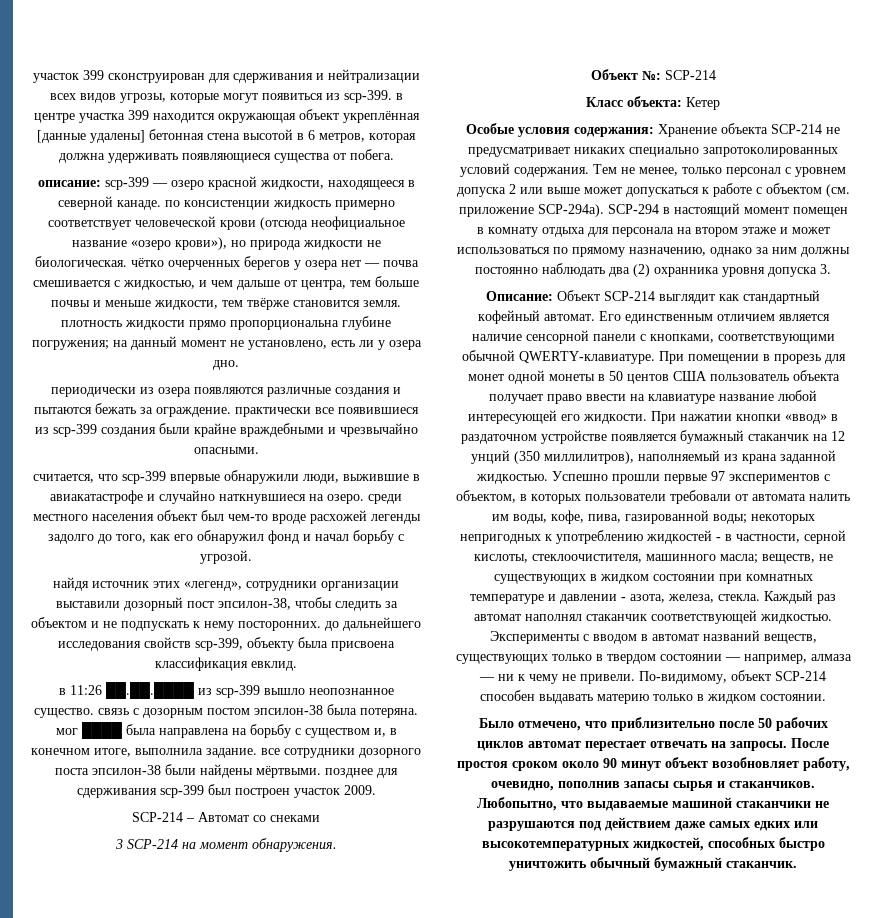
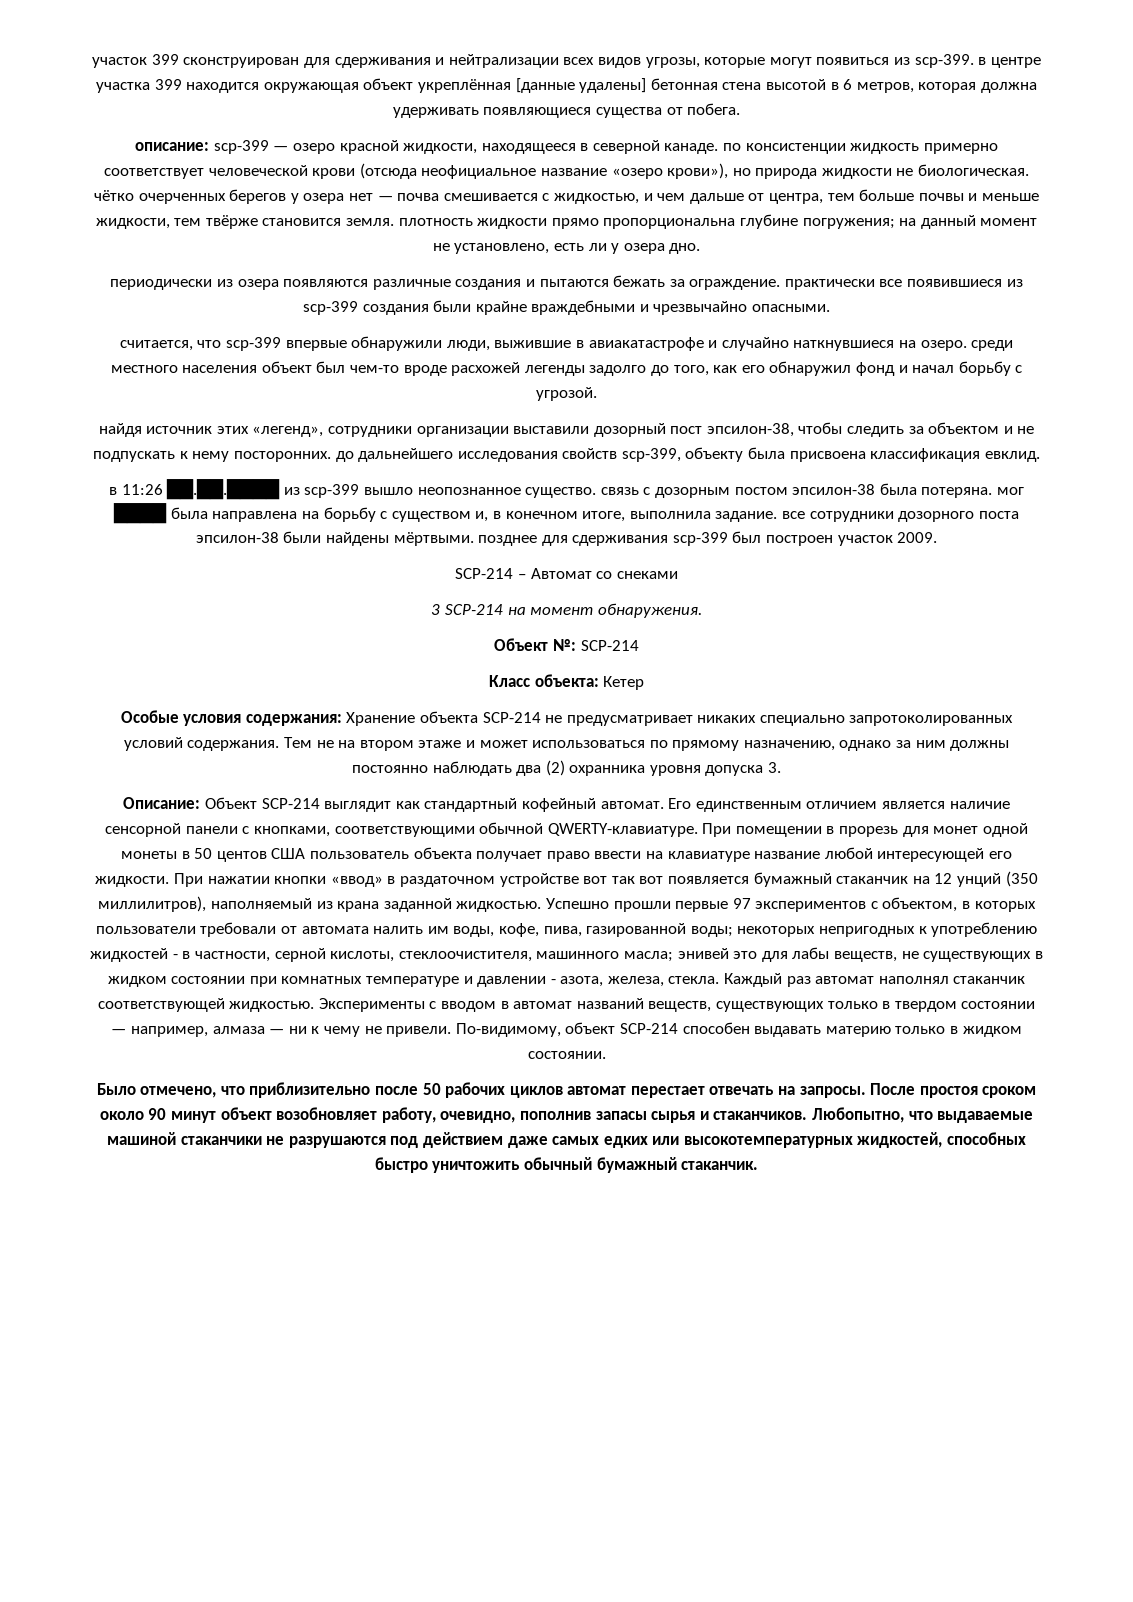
- Тем не менее, только персонал с уровнем допуска 2 или выше может допускаться к работе с объектом (см. приложение SCP-294a). SCP-294 в настоящий момент помещен в комнату отдыха для персонала на втором этаже и может использоваться по прямому назначению, однако за ним должны постоянно наблюдать два (2) охранника уровня допуска 3.
+ Тем не на втором этаже и может использоваться по прямому назначению, однако за ним должны постоянно наблюдать два (2) охранника уровня допуска 3.
- При нажатии кнопки «ввод» в раздаточном устройстве появляется бумажный стаканчик на 12 унций (350 миллилитров), наполняемый из крана заданной жидкостью.
+ При нажатии кнопки «ввод» в раздаточном устройстве вот так вот появляется бумажный стаканчик на 12 унций (350 миллилитров), наполняемый из крана заданной жидкостью.
- Успешно прошли первые 97 экспериментов с объектом, в которых пользователи требовали от автомата налить им воды, кофе, пива, газированной воды; некоторых непригодных к употреблению жидкостей - в частности, серной кислоты, стеклоочистителя, машинного масла; веществ, не существующих в жидком состоянии при комнатных температуре и давлении - азота, железа, стекла.
+ Успешно прошли первые 97 экспериментов с объектом, в которых пользователи требовали от автомата налить им воды, кофе, пива, газированной воды; некоторых непригодных к употреблению жидкостей - в частности, серной кислоты, стеклоочистителя, машинного масла; энивей это для лабы веществ, не существующих в жидком состоянии при комнатных температуре и давлении - азота, железа, стекла.

